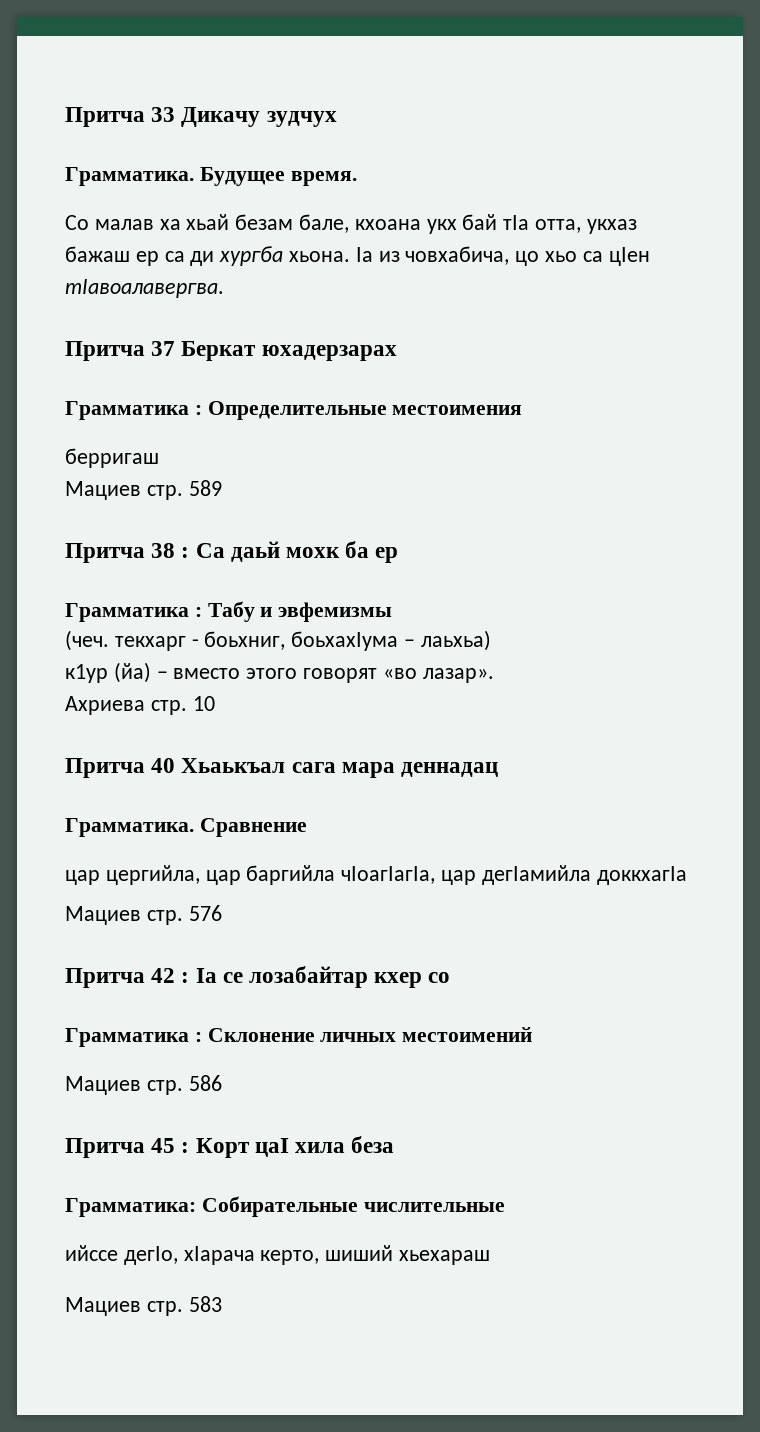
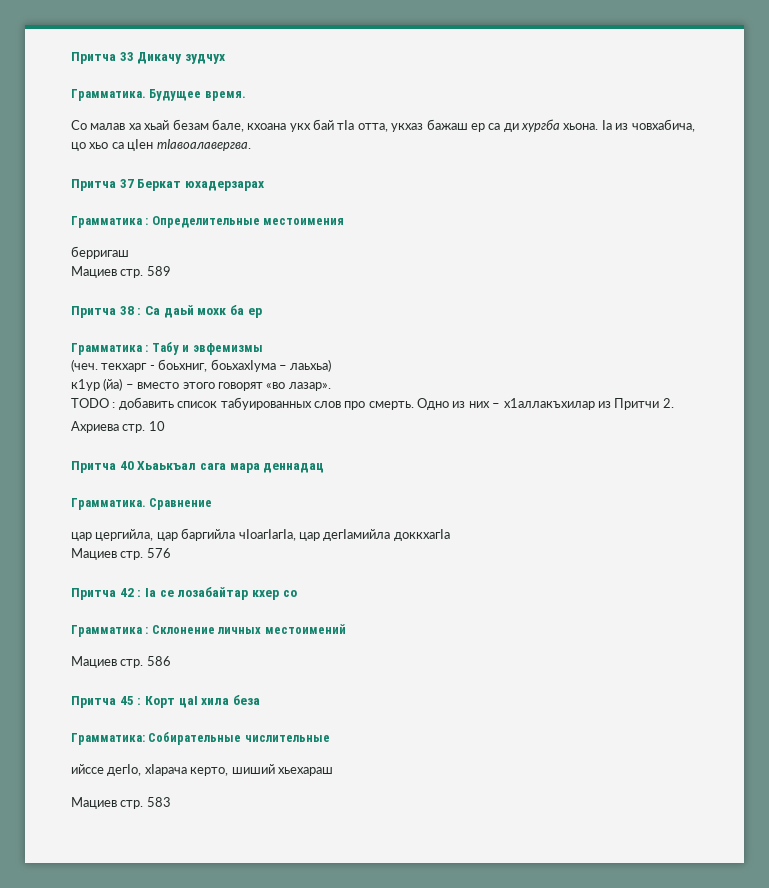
+ TODO : добавить список табуированных слов про смерть. Одно из них – х1аллакъхилар из Притчи 2.

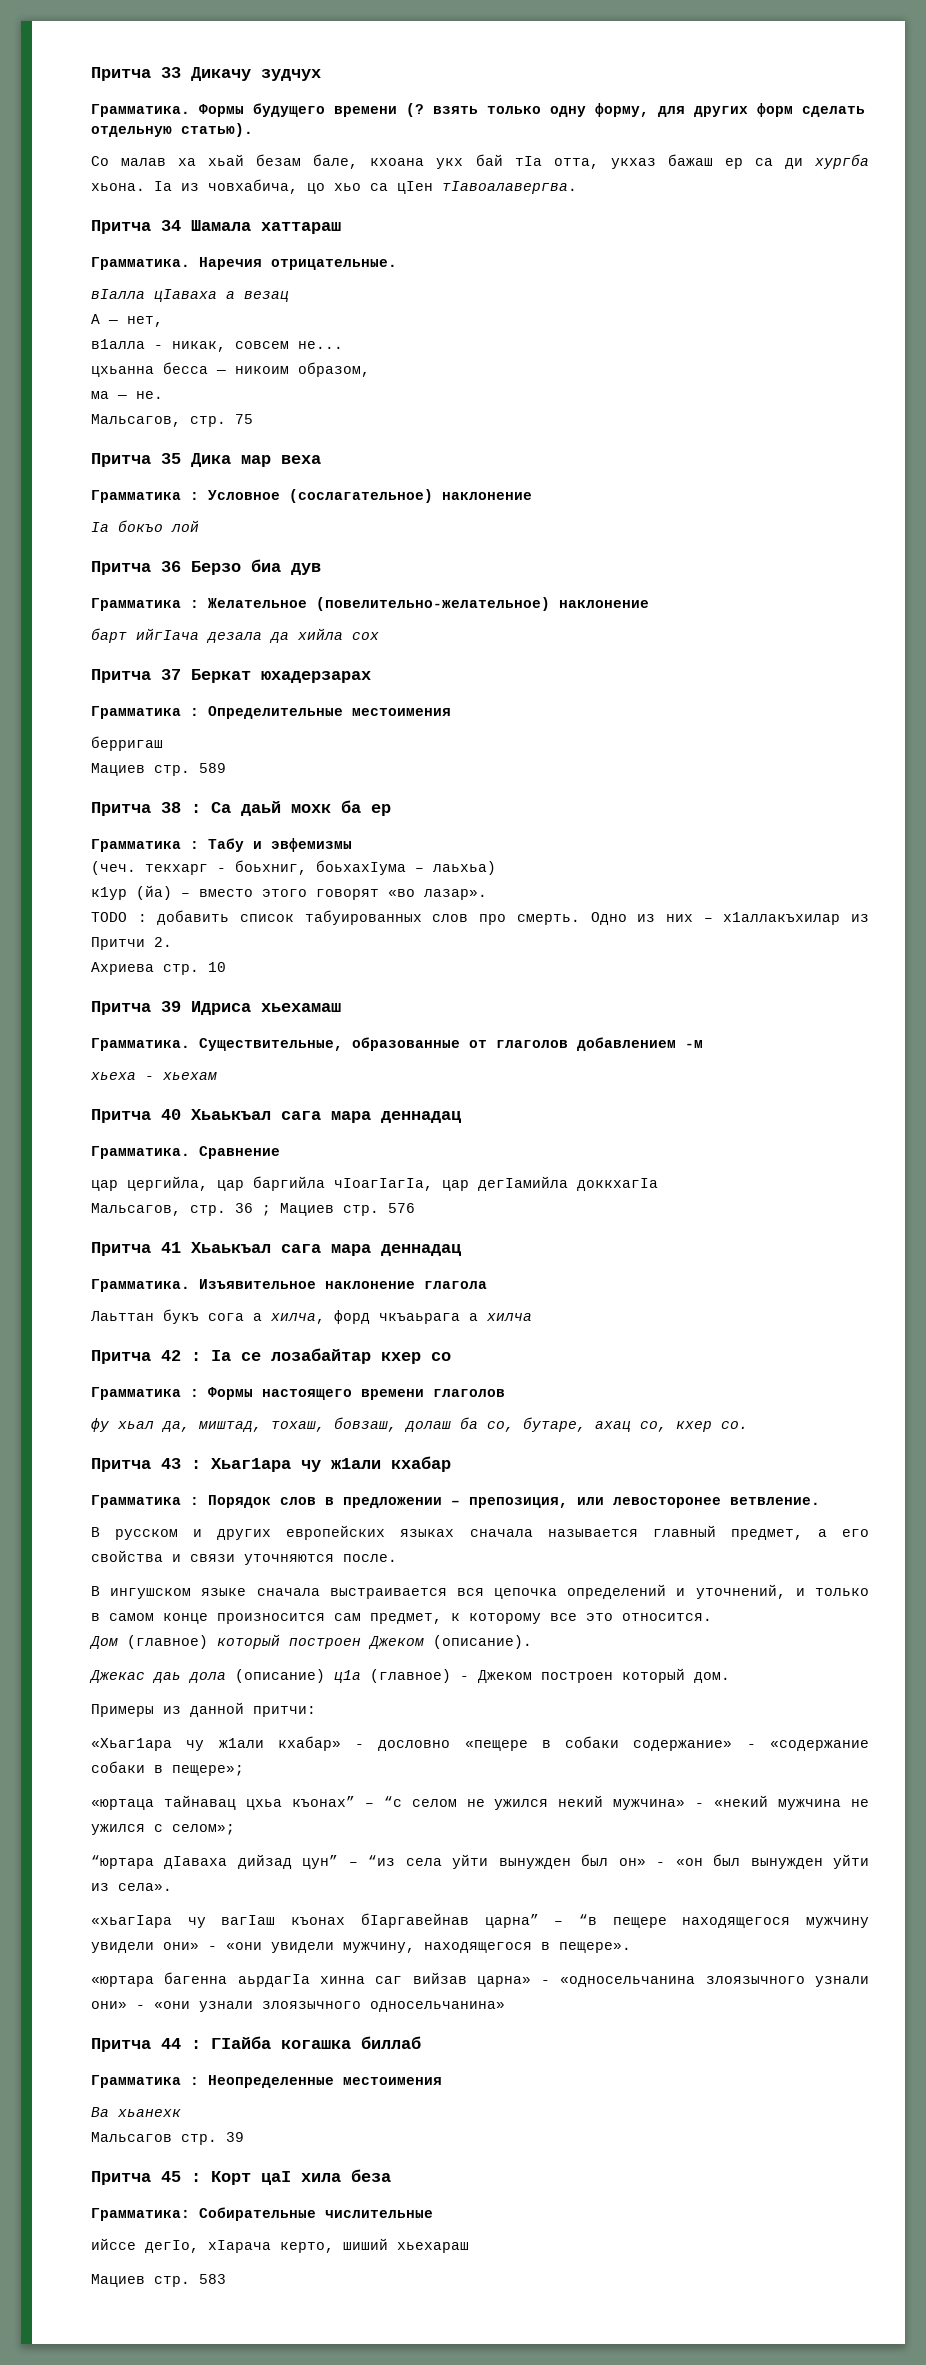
- Будущее время.
+ Формы будущего времени (? взять только одну форму, для других форм сделать отдельную статью).
+ Притча 34 Шамала хаттараш
+ Грамматика. Наречия отрицательные.
+ вIалла цIаваха а везац
+ А — нет,
+ в1алла - никак, совсем не...
+ цхьанна бесса — никоим образом,
+ ма — не.
+ Мальсагов, стр. 75
+ Притча 35 Дика мар веха
+ Грамматика : Условное (сослагательное) наклонение
+ Iа бокъо лой
+ Притча 36 Берзо биа дув
+ Грамматика : Желательное (повелительно-желательное) наклонение
+ барт ийгIача дезала да хийла сох
+ Притча 39 Идриса хьехамаш
+ Грамматика. Существительные, образованные от глаголов добавлением -м
+ хьеха - хьехам
- Мациев стр. 576
+ Мальсагов, стр. 36 ; Мациев стр. 576
+ Притча 41 Хьаькъал сага мара деннадац
+ Грамматика. Изъявительное наклонение глагола
+ Лаьттан букъ сога а хилча, форд чкъаьрага а хилча
- Грамматика : Склонение личных местоимений
- Мациев стр. 586
+ Грамматика : Формы настоящего времени глаголов
+ фу хьал да, миштад, тохаш, бовзаш, долаш ба со, бутаре, ахац со, кхер со.
+ Притча 43 : Хьаг1ара чу ж1али кхабар
+ Грамматика : Порядок слов в предложении – препозиция, или левосторонее ветвление.
+ В русском и других европейских языках сначала называется главный предмет, а его свойства и связи уточняются после.
+ В ингушском языке сначала выстраивается вся цепочка определений и уточнений, и только в самом конце произносится сам предмет, к которому все это относится.
+ Дом (главное) который построен Джеком (описание).
+ Джекас даь дола (описание) ц1а (главное) - Джеком построен который дом.
+ Примеры из данной притчи:
+ «Хьаг1ара чу ж1али кхабар» - дословно «пещере в собаки содержание» - «содержание собаки в пещере»;
+ «юртаца тайнавац цхьа къонах” – “с селом не ужился некий мужчина» - «некий мужчина не ужился с селом»;
+ “юртара дIаваха дийзад цун” – “из села уйти вынужден был он» - «он был вынужден уйти из села».
+ «хьагIара чу вагIаш къонах бIаргавейнав царна” – “в пещере находящегося мужчину увидели они» - «они увидели мужчину, находящегося в пещере».
+ «юртара багенна аьрдагIа хинна саг вийзав царна» - «односельчанина злоязычного узнали они» - «они узнали злоязычного односельчанина»
+ Притча 44 : ГIайба когашка биллаб
+ Грамматика : Неопределенные местоимения
+ Ва хьанехк
+ Мальсагов стр. 39

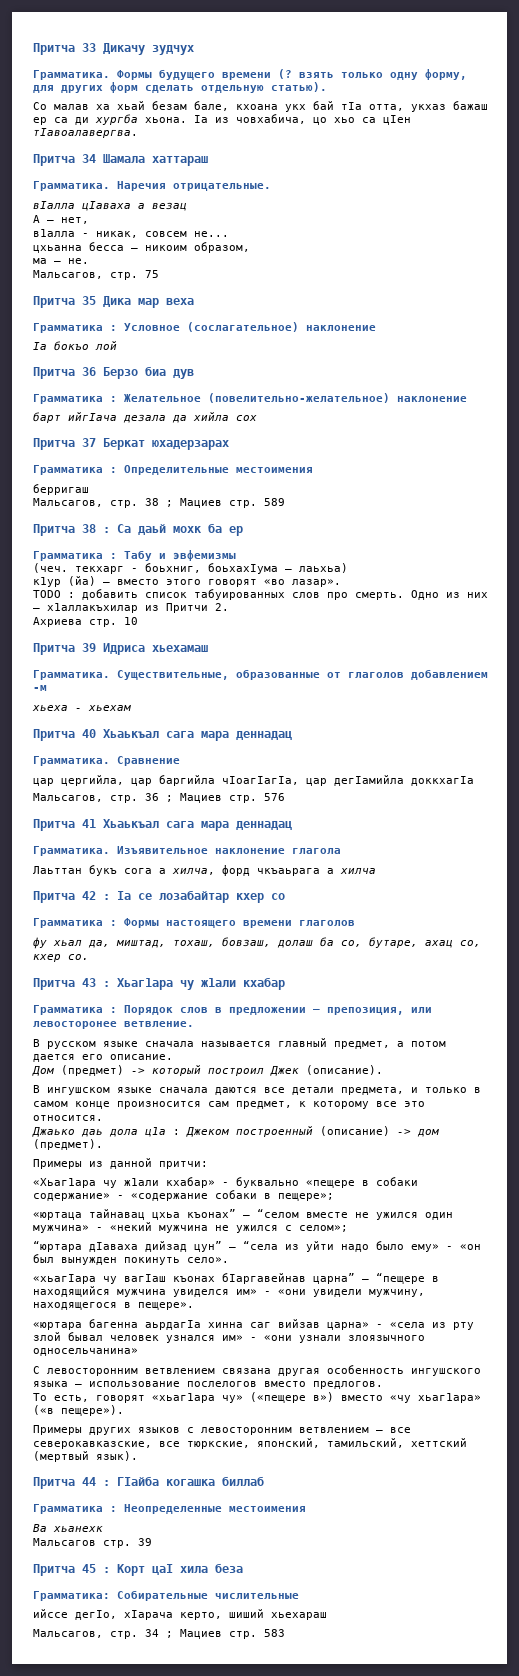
- Мациев стр. 589
+ Мальсагов, стр. 38 ; Мациев стр. 589
- В русском и других европейских языках сначала называется главный предмет, а его свойства и связи уточняются после.
- В ингушском языке сначала выстраивается вся цепочка определений и уточнений, и только в самом конце произносится сам предмет, к которому все это относится.
+ В русском языке сначала называется главный предмет, а потом дается его описание.
+ Дом (предмет) -> который построил Джек (описание).
+ В ингушском языке сначала даются все детали предмета, и только в самом конце произносится сам предмет, к которому все это относится.
- Дом (главное) который построен Джеком (описание).
- Джекас даь дола (описание) ц1а (главное) - Джеком построен который дом.
+ Джаько даь дола ц1а : Джеком построенный (описание) -> дом (предмет).
- «Хьаг1ара чу ж1али кхабар» - дословно «пещере в собаки содержание» - «содержание собаки в пещере»;
+ «Хьаг1ара чу ж1али кхабар» - буквально «пещере в собаки содержание» - «содержание собаки в пещере»;
- «юртаца тайнавац цхьа къонах” – “с селом не ужился некий мужчина» - «некий мужчина не ужился с селом»;
+ «юртаца тайнавац цхьа къонах” – “селом вместе не ужился один мужчина» - «некий мужчина не ужился с селом»;
- “юртара дIаваха дийзад цун” – “из села уйти вынужден был он» - «он был вынужден уйти из села».
+ “юртара дIаваха дийзад цун” – “села из уйти надо было ему» - «он был вынужден покинуть село».
- «хьагIара чу вагIаш къонах бIаргавейнав царна” – “в пещере находящегося мужчину увидели они» - «они увидели мужчину, находящегося в пещере».
+ «хьагIара чу вагIаш къонах бIаргавейнав царна” – “пещере в находящийся мужчина увиделся им» - «они увидели мужчину, находящегося в пещере».
- «юртара багенна аьрдагIа хинна саг вийзав царна» - «односельчанина злоязычного узнали они» - «они узнали злоязычного односельчанина»
+ «юртара багенна аьрдагIа хинна саг вийзав царна» - «села из рту злой бывал человек узнался им» - «они узнали злоязычного односельчанина»
+ С левосторонним ветвлением связана другая особенность ингушского языка – использование послелогов вместо предлогов.
+ То есть, говорят «хьаг1ара чу» («пещере в») вместо «чу хьаг1ара» («в пещере»).
+ Примеры других языков с левосторонним ветвлением – все северокавказские, все тюркские, японский, тамильский, хеттский (мертвый язык).
- Мациев стр. 583
+ Мальсагов, стр. 34 ; Мациев стр. 583

